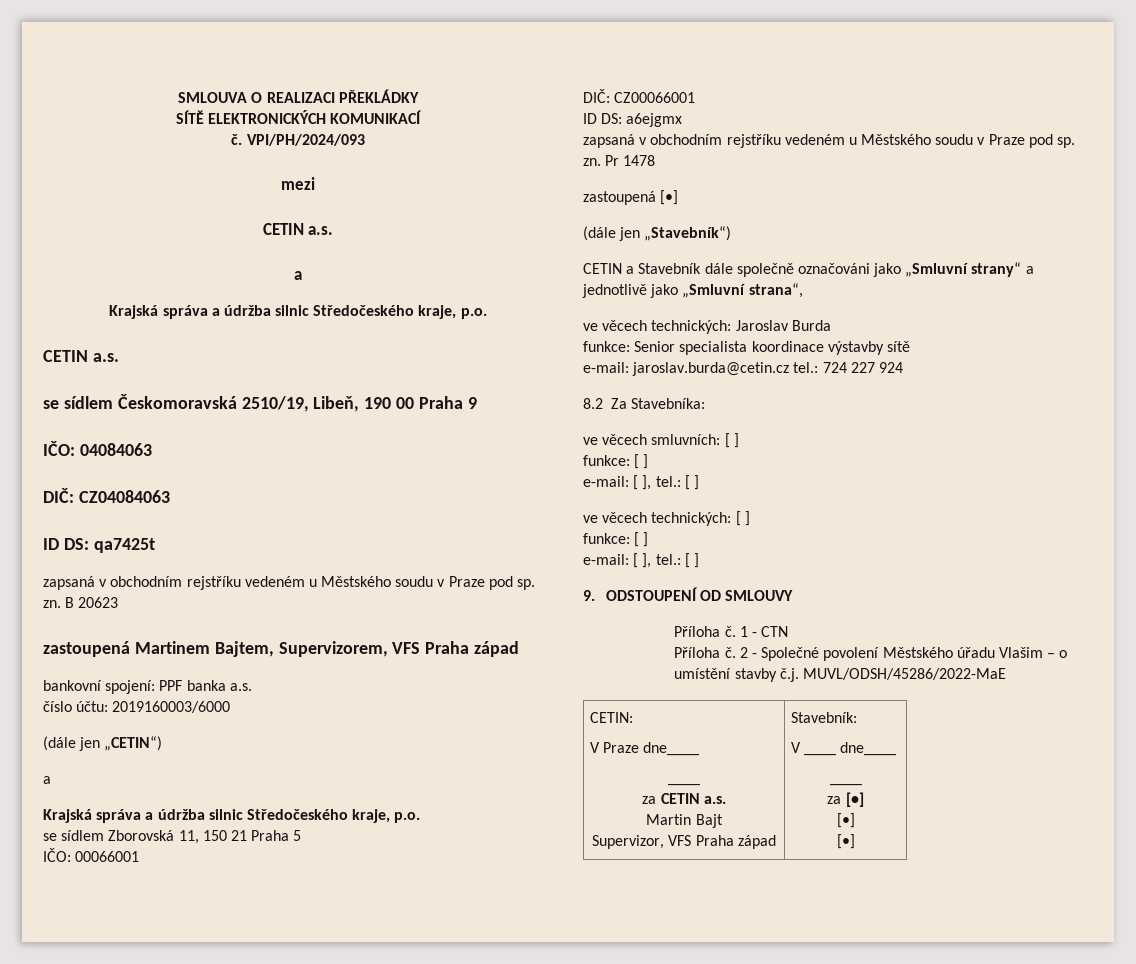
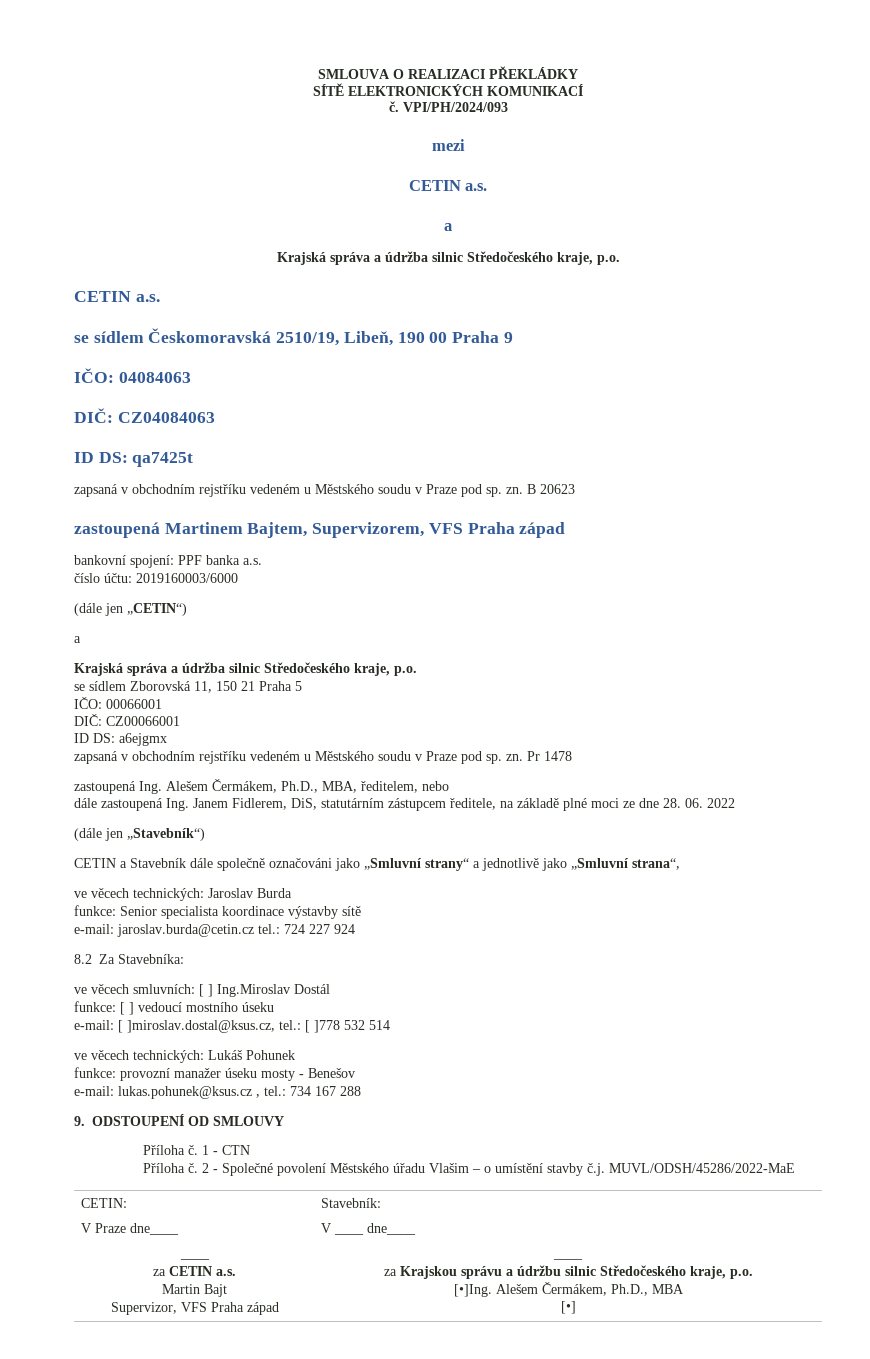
- zastoupená [•]
+ zastoupená Ing. Alešem Čermákem, Ph.D., MBA, ředitelem, nebo
+ dále zastoupená Ing. Janem Fidlerem, DiS, statutárním zástupcem ředitele, na základě plné moci ze dne 28. 06. 2022
- ve věcech smluvních: [ ]
- funkce: [ ]
- e-mail: [ ], tel.: [ ]
- ve věcech technických: [ ]
- funkce: [ ]
- e-mail: [ ], tel.: [ ]
+ ve věcech smluvních: [ ] Ing.Miroslav Dostál
+ funkce: [ ] vedoucí mostního úseku
+ e-mail: [ ]miroslav.dostal@ksus.cz, tel.: [ ]778 532 514
+ ve věcech technických: Lukáš Pohunek
+ funkce: provozní manažer úseku mosty - Benešov
+ e-mail: lukas.pohunek@ksus.cz , tel.: 734 167 288
  CETIN:
  V Praze dne____
  ____
  za CETIN a.s.
  Martin Bajt
  Supervizor, VFS Praha západ | Stavebník:
  V ____ dne____
  ____
- za [•]
- [•]
+ za Krajskou správu a údržbu silnic Středočeského kraje, p.o.
+ [•]Ing. Alešem Čermákem, Ph.D., MBA

